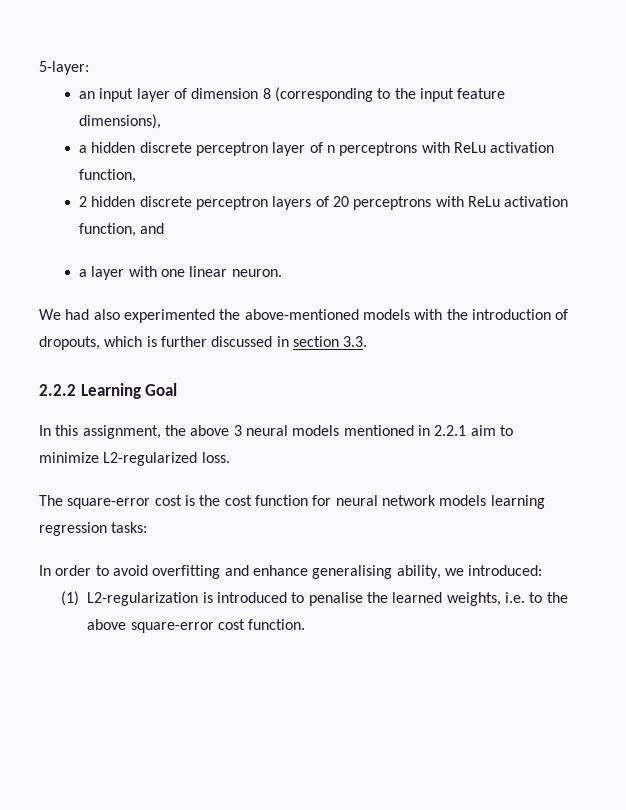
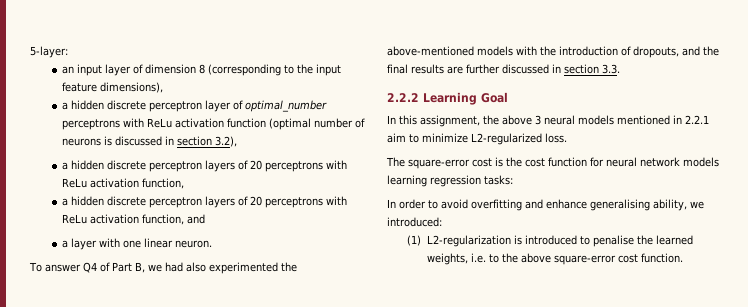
- a hidden discrete perceptron layer of n perceptrons with ReLu activation function,
+ a hidden discrete perceptron layer of optimal_number perceptrons with ReLu activation function (optimal number of neurons is discussed in section 3.2),
+ a hidden discrete perceptron layers of 20 perceptrons with ReLu activation function,
- 2 hidden discrete perceptron layers of 20 perceptrons with ReLu activation function, and
+ a hidden discrete perceptron layers of 20 perceptrons with ReLu activation function, and
- We had also experimented the above-mentioned models with the introduction of dropouts, which is further discussed in section 3.3.
+ To answer Q4 of Part B, we had also experimented the above-mentioned models with the introduction of dropouts, and the final results are further discussed in section 3.3.

